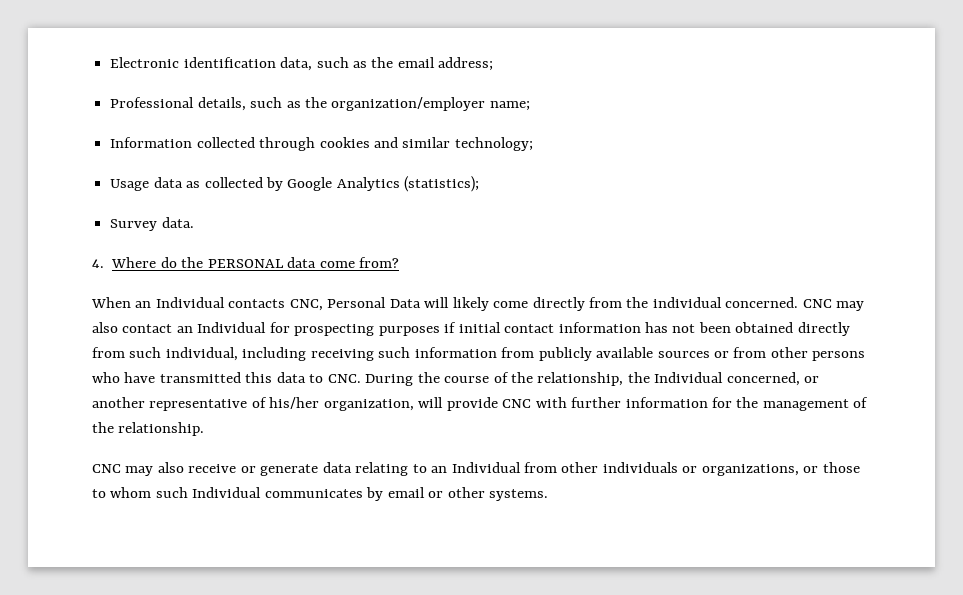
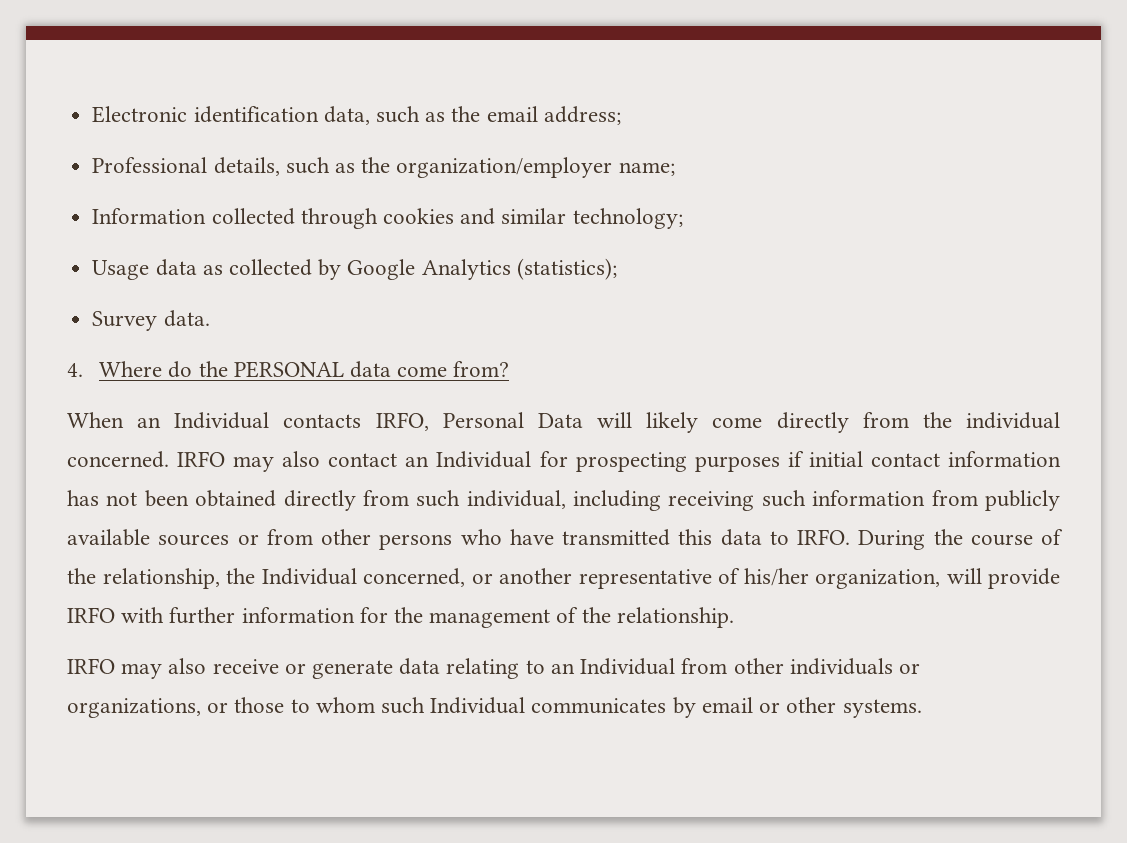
- When an Individual contacts CNC, Personal Data will likely come directly from the individual concerned.
+ When an Individual contacts IRFO, Personal Data will likely come directly from the individual concerned.
- CNC may also contact an Individual for prospecting purposes if initial contact information has not been obtained directly from such individual, including receiving such information from publicly available sources or from other persons who have transmitted this data to CNC. During the course of the relationship, the Individual concerned, or another representative of his/her organization, will provide CNC with further information for the management of the relationship.
+ IRFO may also contact an Individual for prospecting purposes if initial contact information has not been obtained directly from such individual, including receiving such information from publicly available sources or from other persons who have transmitted this data to IRFO. During the course of the relationship, the Individual concerned, or another representative of his/her organization, will provide IRFO with further information for the management of the relationship.
- CNC may also receive or generate data relating to an Individual from other individuals or organizations, or those to whom such Individual communicates by email or other systems.
+ IRFO may also receive or generate data relating to an Individual from other individuals or organizations, or those to whom such Individual communicates by email or other systems.

